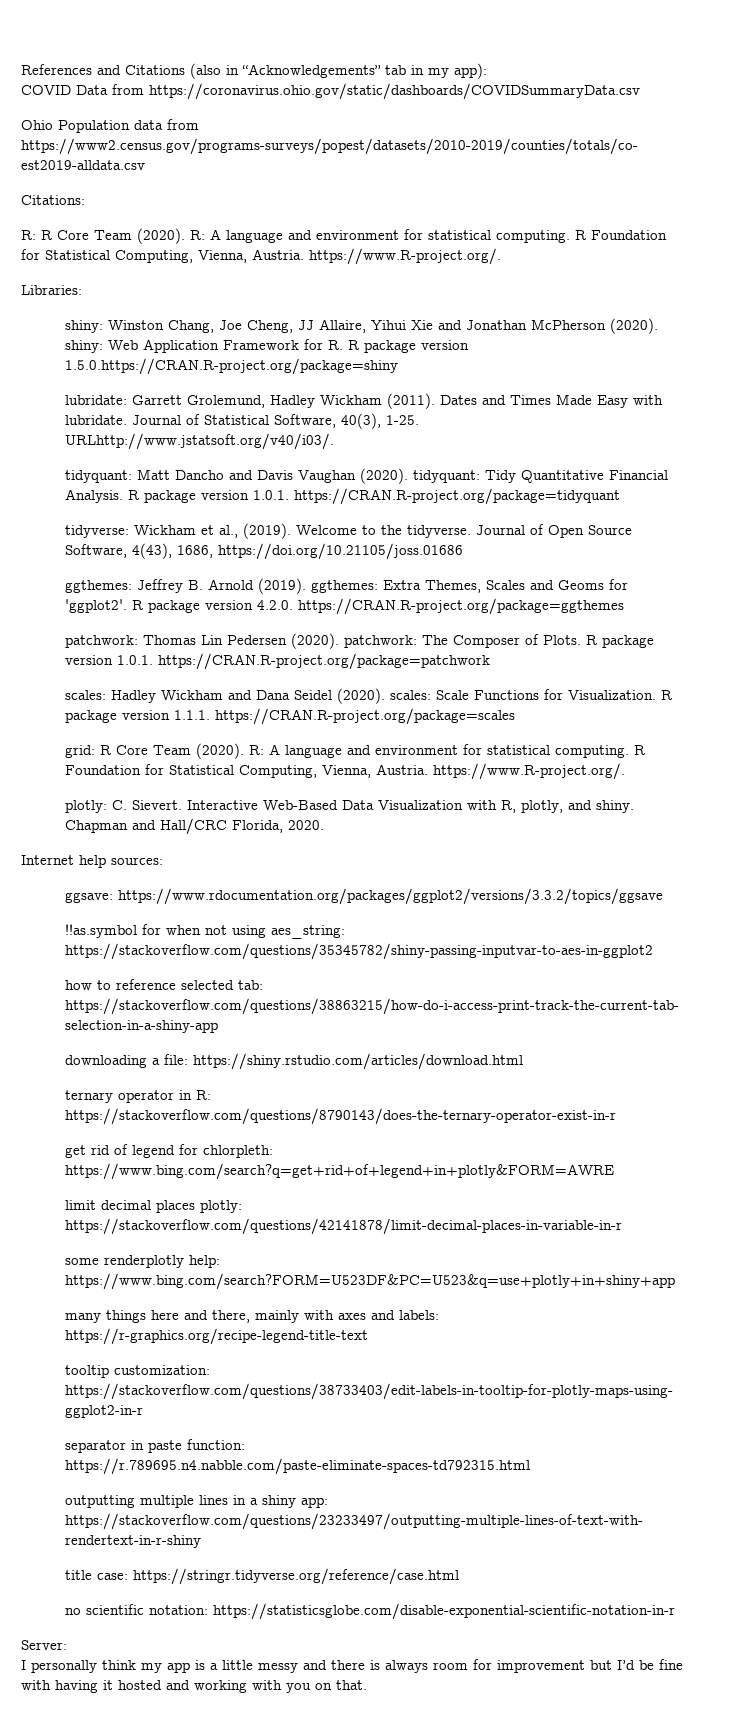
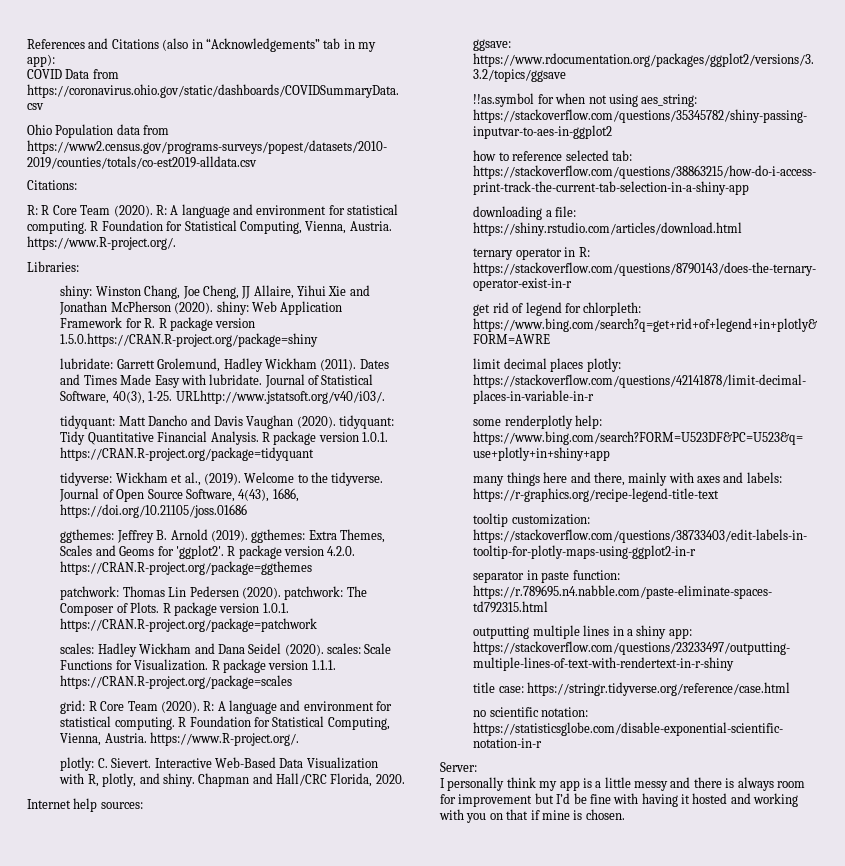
- I personally think my app is a little messy and there is always room for improvement but I’d be fine with having it hosted and working with you on that.
+ I personally think my app is a little messy and there is always room for improvement but I’d be fine with having it hosted and working with you on that if mine is chosen.

